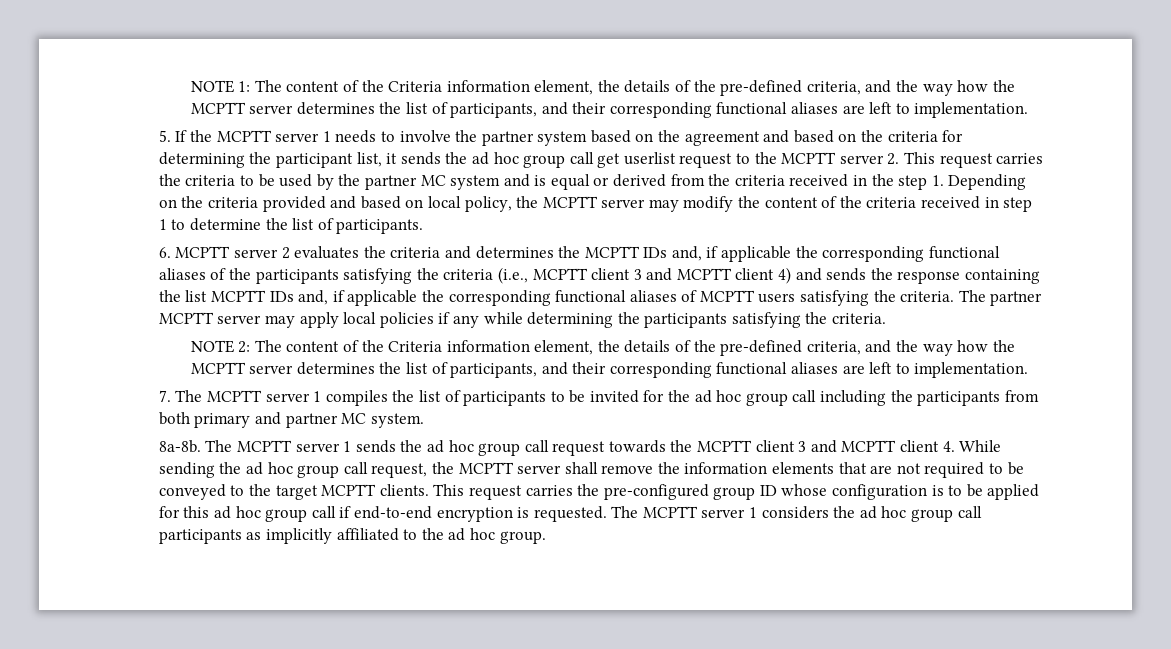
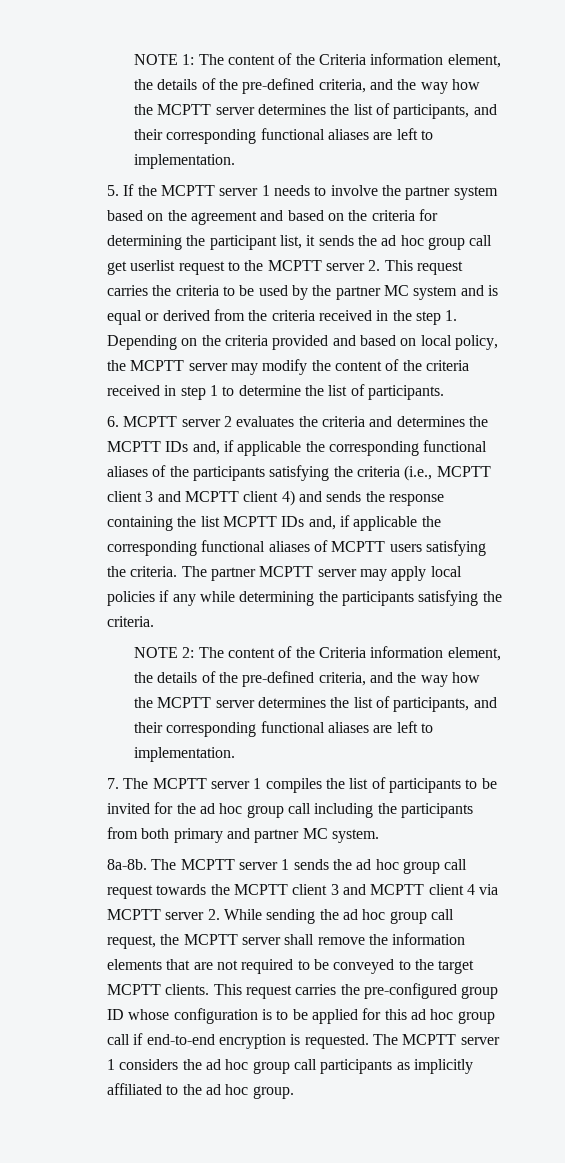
- The MCPTT server 1 sends the ad hoc group call request towards the MCPTT client 3 and MCPTT client 4. While sending the ad hoc group call request, the MCPTT server shall remove the information elements that are not required to be conveyed to the target MCPTT clients.
+ The MCPTT server 1 sends the ad hoc group call request towards the MCPTT client 3 and MCPTT client 4 via MCPTT server 2. While sending the ad hoc group call request, the MCPTT server shall remove the information elements that are not required to be conveyed to the target MCPTT clients.

